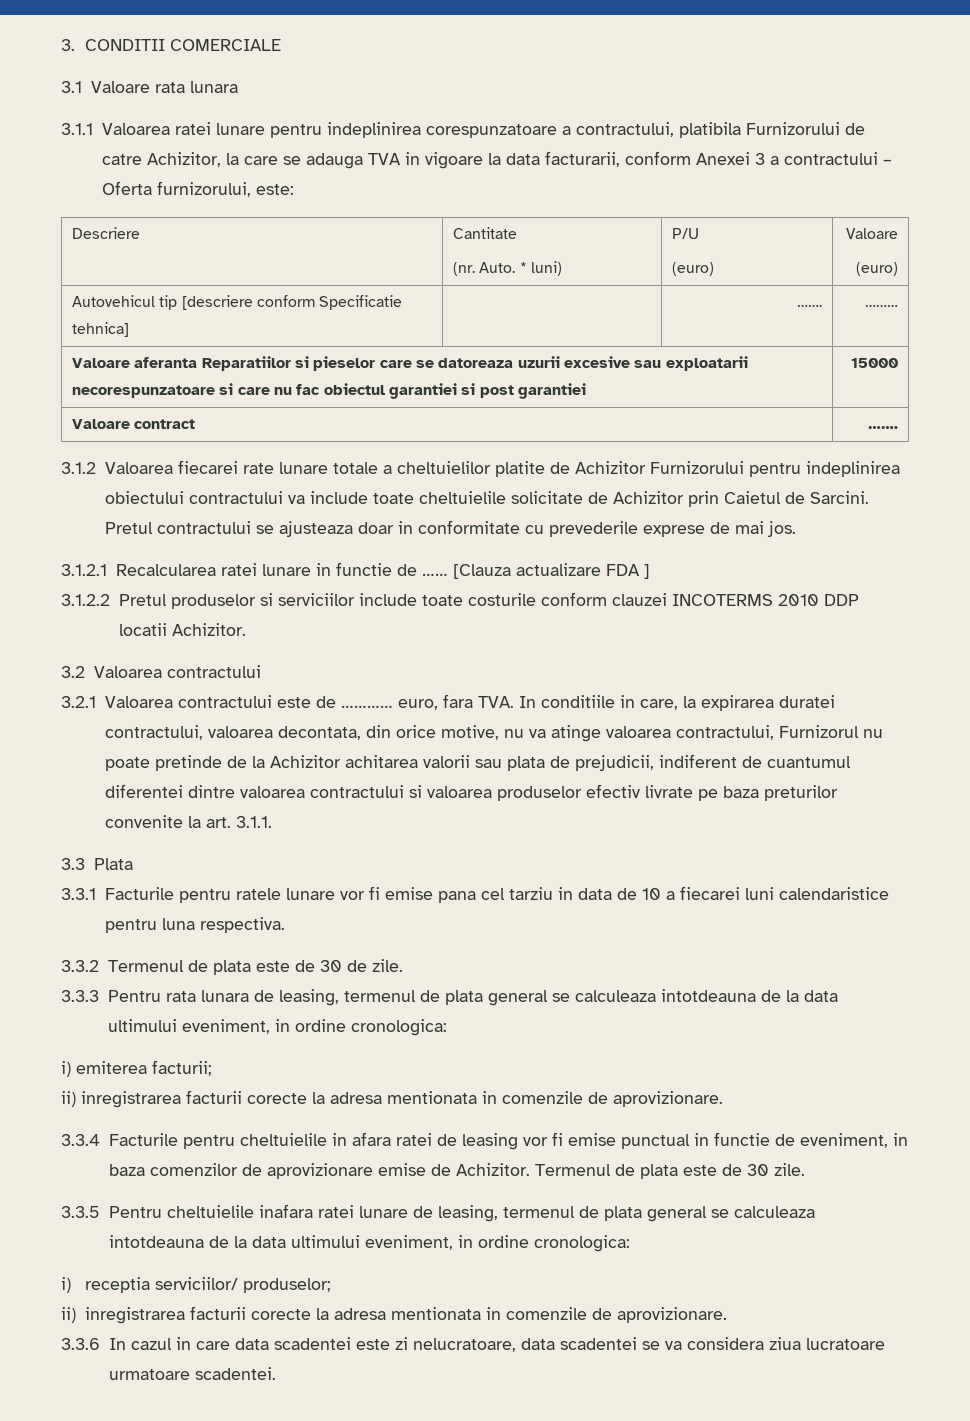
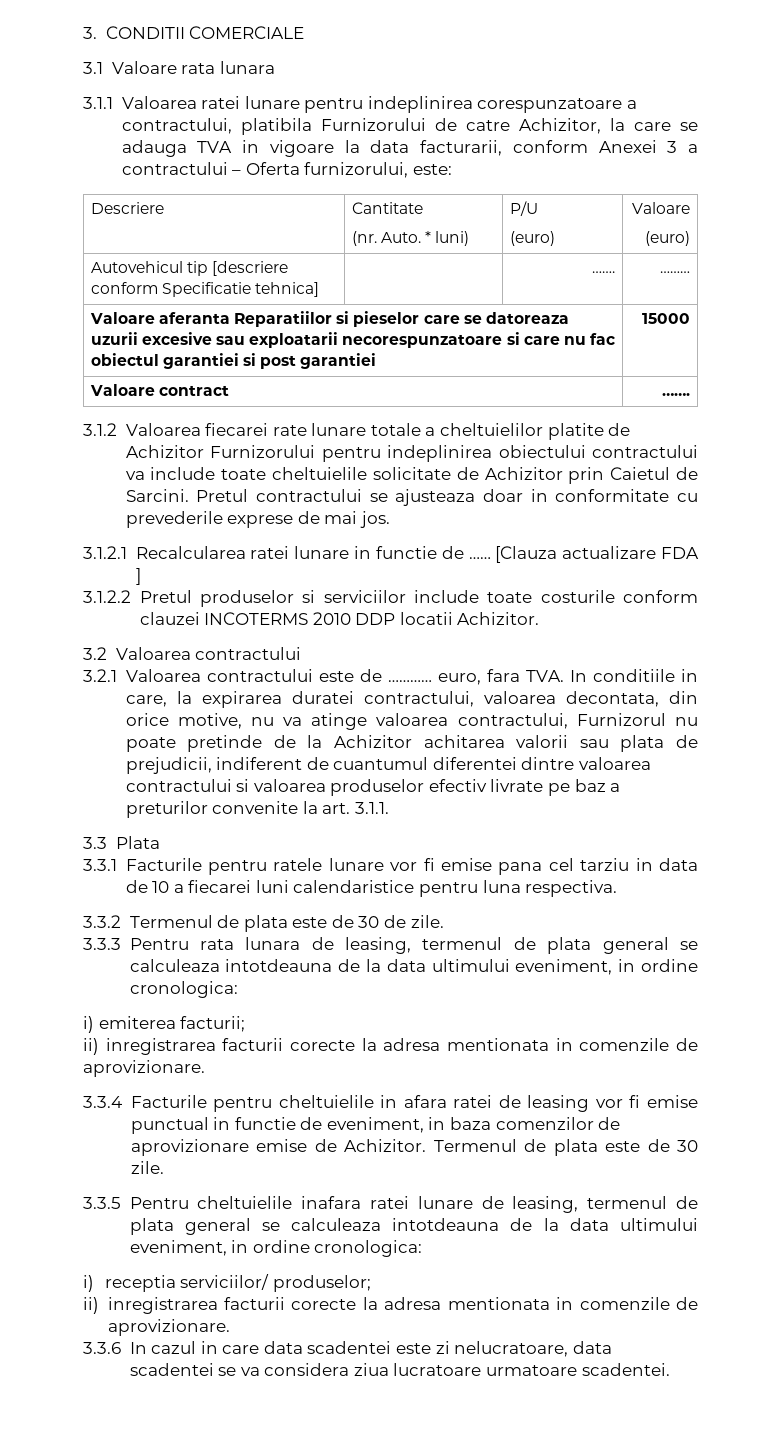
- 3.2.1 Valoarea contractului este de ………… euro, fara TVA. In conditiile in care, la expirarea duratei contractului, valoarea decontata, din orice motive, nu va atinge valoarea contractului, Furnizorul nu poate pretinde de la Achizitor achitarea valorii sau plata de prejudicii, indiferent de cuantumul diferentei dintre valoarea contractului si valoarea produselor efectiv livrate pe baza preturilor convenite la art. 3.1.1.
+ 3.2.1 Valoarea contractului este de ………… euro, fara TVA. In conditiile in care, la expirarea duratei contractului, valoarea decontata, din orice motive, nu va atinge valoarea contractului, Furnizorul nu poate pretinde de la Achizitor achitarea valorii sau plata de prejudicii, indiferent de cuantumul diferentei dintre valoarea contractului si valoarea produselor efectiv livrate pe baz a preturilor convenite la art. 3.1.1.

